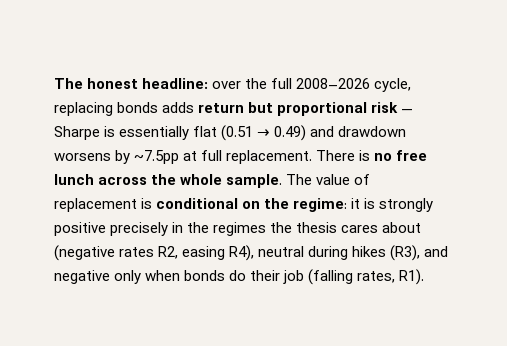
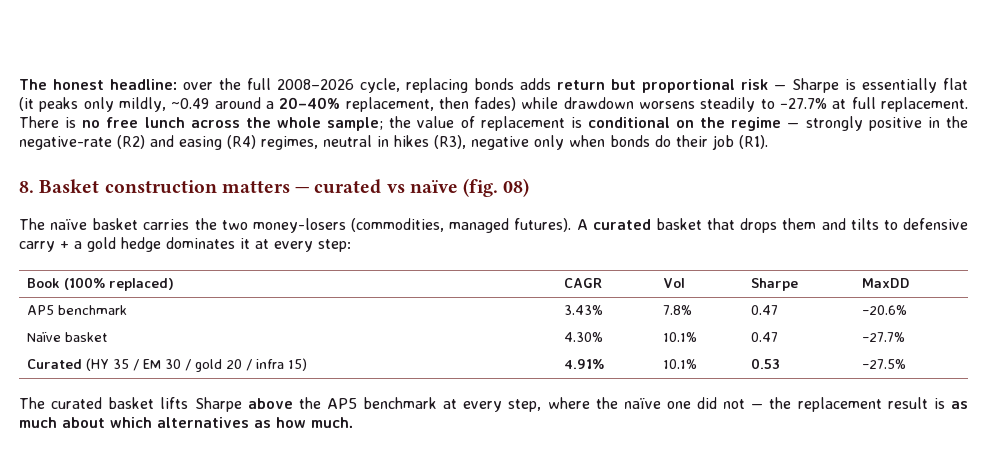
- The honest headline: over the full 2008–2026 cycle, replacing bonds adds return but proportional risk — Sharpe is essentially flat (0.51 → 0.49) and drawdown worsens by ~7.5pp at full replacement.
+ The honest headline: over the full 2008–2026 cycle, replacing bonds adds return but proportional risk — Sharpe is essentially flat (it peaks only mildly, ~0.49 around a 20–40% replacement, then fades) while drawdown worsens steadily to −27.7% at full replacement.
- There is no free lunch across the whole sample. The value of replacement is conditional on the regime: it is strongly positive precisely in the regimes the thesis cares about (negative rates R2, easing R4), neutral during hikes (R3), and negative only when bonds do their job (falling rates, R1).
+ There is no free lunch across the whole sample; the value of replacement is conditional on the regime — strongly positive in the negative-rate (R2) and easing (R4) regimes, neutral in hikes (R3), negative only when bonds do their job (R1).
+ 8. Basket construction matters — curated vs naïve (fig. 08)
+ The naïve basket carries the two money-losers (commodities, managed futures). A curated basket that drops them and tilts to defensive carry + a gold hedge dominates it at every step:
+ Book (100% replaced) | CAGR | Vol | Sharpe | MaxDD
+ AP5 benchmark | 3.43% | 7.8% | 0.47 | −20.6%
+ Naïve basket | 4.30% | 10.1% | 0.47 | −27.7%
+ Curated (HY 35 / EM 30 / gold 20 / infra 15) | 4.91% | 10.1% | 0.53 | −27.5%
+ The curated basket lifts Sharpe above the AP5 benchmark at every step, where the naïve one did not — the replacement result is as much about which alternatives as how much.

